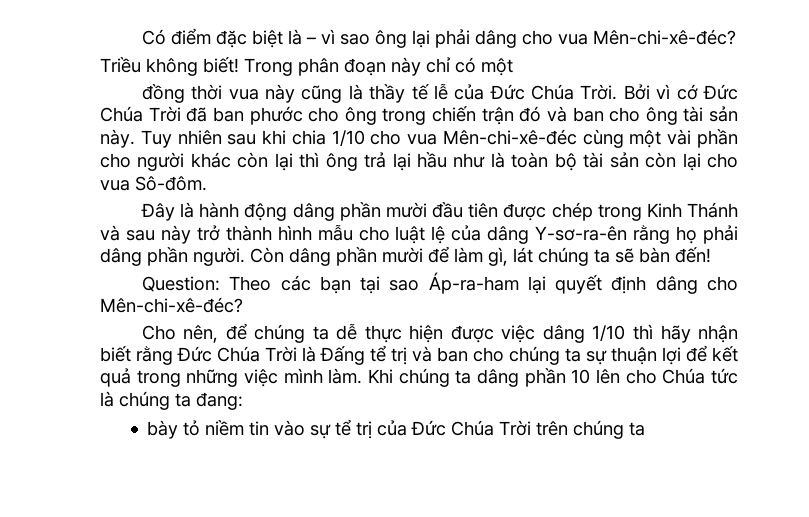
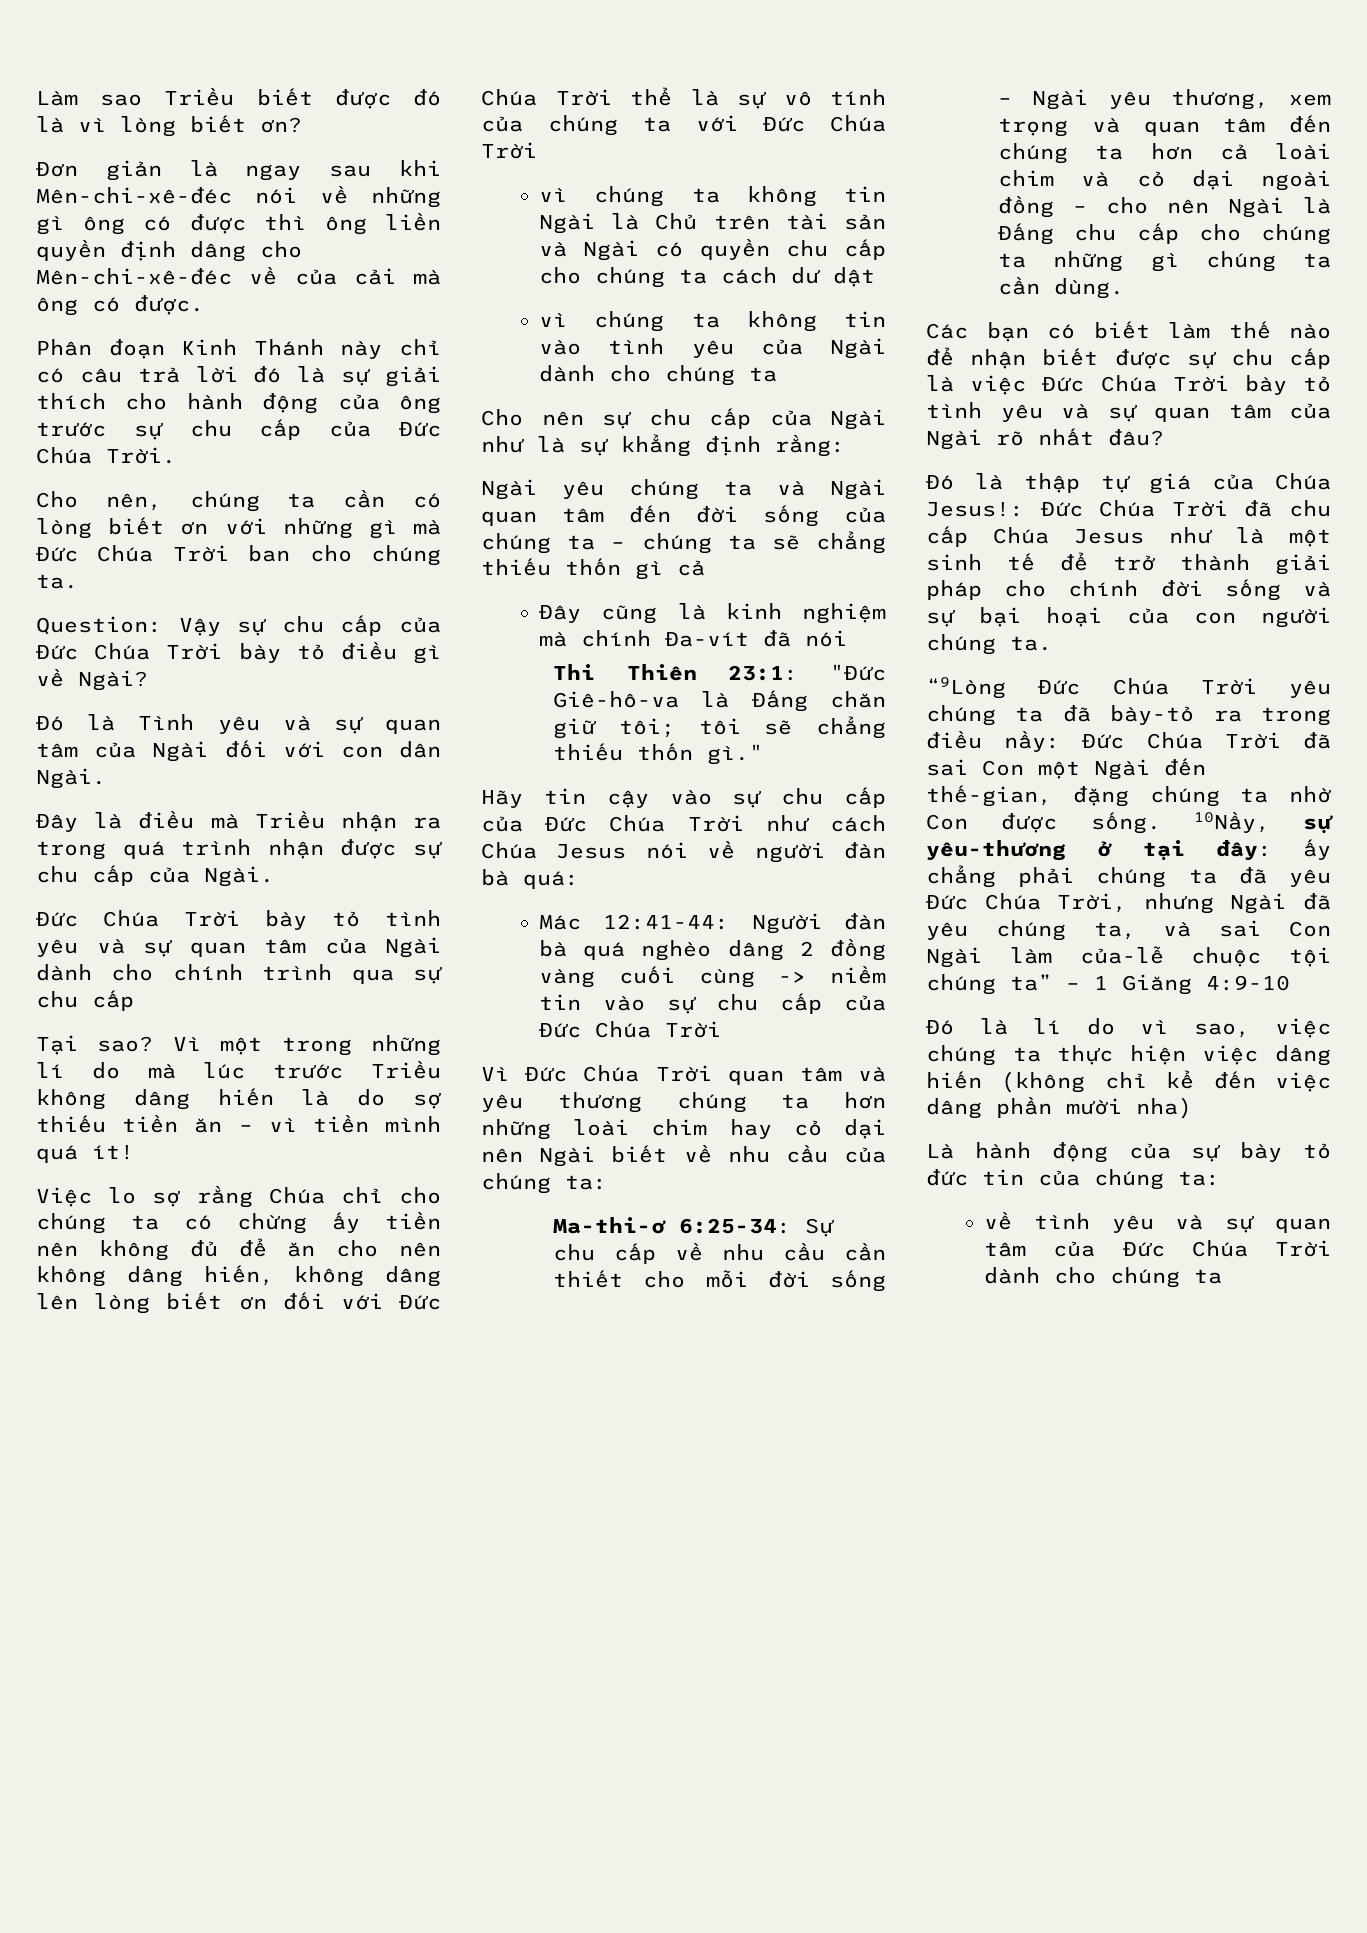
- Có điểm đặc biệt là – vì sao ông lại phải dâng cho vua Mên-chi-xê-đéc?
- Triều không biết! Trong phân đoạn này chỉ có một
- đồng thời vua này cũng là thầy tế lễ của Đức Chúa Trời. Bởi vì cớ Đức Chúa Trời đã ban phước cho ông trong chiến trận đó và ban cho ông tài sản này. Tuy nhiên sau khi chia 1/10 cho vua Mên-chi-xê-đéc cùng một vài phần cho người khác còn lại thì ông trả lại hầu như là toàn bộ tài sản còn lại cho vua Sô-đôm.
- Đây là hành động dâng phần mười đầu tiên được chép trong Kinh Thánh và sau này trở thành hình mẫu cho luật lệ của dâng Y-sơ-ra-ên rằng họ phải dâng phần người. Còn dâng phần mười để làm gì, lát chúng ta sẽ bàn đến!
- Question: Theo các bạn tại sao Áp-ra-ham lại quyết định dâng cho Mên-chi-xê-đéc?
- Cho nên, để chúng ta dễ thực hiện được việc dâng 1/10 thì hãy nhận biết rằng Đức Chúa Trời là Đấng tể trị và ban cho chúng ta sự thuận lợi để kết quả trong những việc mình làm. Khi chúng ta dâng phần 10 lên cho Chúa tức là chúng ta đang:
- bày tỏ niềm tin vào sự tể trị của Đức Chúa Trời trên chúng ta
+ Làm sao Triều biết được đó là vì lòng biết ơn?
+ Đơn giản là ngay sau khi Mên-chi-xê-đéc nói về những gì ông có được thì ông liền quyền định dâng cho Mên-chi-xê-đéc về của cải mà ông có được.
+ Phân đoạn Kinh Thánh này chỉ có câu trả lời đó là sự giải thích cho hành động của ông trước sự chu cấp của Đức Chúa Trời.
+ Cho nên, chúng ta cần có lòng biết ơn với những gì mà Đức Chúa Trời ban cho chúng ta.
+ Question: Vậy sự chu cấp của Đức Chúa Trời bày tỏ điều gì về Ngài?
+ Đó là Tình yêu và sự quan tâm của Ngài đối với con dân Ngài.
+ Đây là điều mà Triều nhận ra trong quá trình nhận được sự chu cấp của Ngài.
+ Đức Chúa Trời bày tỏ tình yêu và sự quan tâm của Ngài dành cho chính trình qua sự chu cấp
+ Tại sao? Vì một trong những lí do mà lúc trước Triều không dâng hiến là do sợ thiếu tiền ăn – vì tiền mình quá ít!
+ Việc lo sợ rằng Chúa chỉ cho chúng ta có chừng ấy tiền nên không đủ để ăn cho nên không dâng hiến, không dâng lên lòng biết ơn đối với Đức Chúa Trời thể là sự vô tính của chúng ta với Đức Chúa Trời
+ vì chúng ta không tin Ngài là Chủ trên tài sản và Ngài có quyền chu cấp cho chúng ta cách dư dật
+ vì chúng ta không tin vào tình yêu của Ngài dành cho chúng ta
+ Cho nên sự chu cấp của Ngài như là sự khẳng định rằng:
+ Ngài yêu chúng ta và Ngài quan tâm đến đời sống của chúng ta – chúng ta sẽ chẳng thiếu thốn gì cả
+ Đây cũng là kinh nghiệm mà chính Đa-vít đã nói
+ Thi Thiên 23:1: "Đức Giê-hô-va là Đấng chăn giữ tôi; tôi sẽ chẳng thiếu thốn gì."
+ Hãy tin cậy vào sự chu cấp của Đức Chúa Trời như cách Chúa Jesus nói về người đàn bà quá:
+ Mác 12:41-44: Người đàn bà quá nghèo dâng 2 đồng vàng cuối cùng -> niềm tin vào sự chu cấp của Đức Chúa Trời
+ Vì Đức Chúa Trời quan tâm và yêu thương chúng ta hơn những loài chim hay cỏ dại nên Ngài biết về nhu cầu của chúng ta:
+ Ma-thi-ơ 6:25-34: Sự chu cấp về nhu cầu cần thiết cho mỗi đời sống – Ngài yêu thương, xem trọng và quan tâm đến chúng ta hơn cả loài chim và cỏ dại ngoài đồng – cho nên Ngài là Đấng chu cấp cho chúng ta những gì chúng ta cần dùng.
+ Các bạn có biết làm thế nào để nhận biết được sự chu cấp là việc Đức Chúa Trời bày tỏ tình yêu và sự quan tâm của Ngài rõ nhất đâu?
+ Đó là thập tự giá của Chúa Jesus!: Đức Chúa Trời đã chu cấp Chúa Jesus như là một sinh tế để trở thành giải pháp cho chính đời sống và sự bại hoại của con người chúng ta.
+ “9Lòng Đức Chúa Trời yêu chúng ta đã bày-tỏ ra trong điều nầy: Đức Chúa Trời đã sai Con một Ngài đến thế-gian, đặng chúng ta nhờ Con được sống. 10Nầy, sự yêu-thương ở tại đây: ấy chẳng phải chúng ta đã yêu Đức Chúa Trời, nhưng Ngài đã yêu chúng ta, và sai Con Ngài làm của-lễ chuộc tội chúng ta” – 1 Giăng 4:9-10
+ Đó là lí do vì sao, việc chúng ta thực hiện việc dâng hiến (không chỉ kể đến việc dâng phần mười nha)
+ Là hành động của sự bày tỏ đức tin của chúng ta:
+ về tình yêu và sự quan tâm của Đức Chúa Trời dành cho chúng ta

